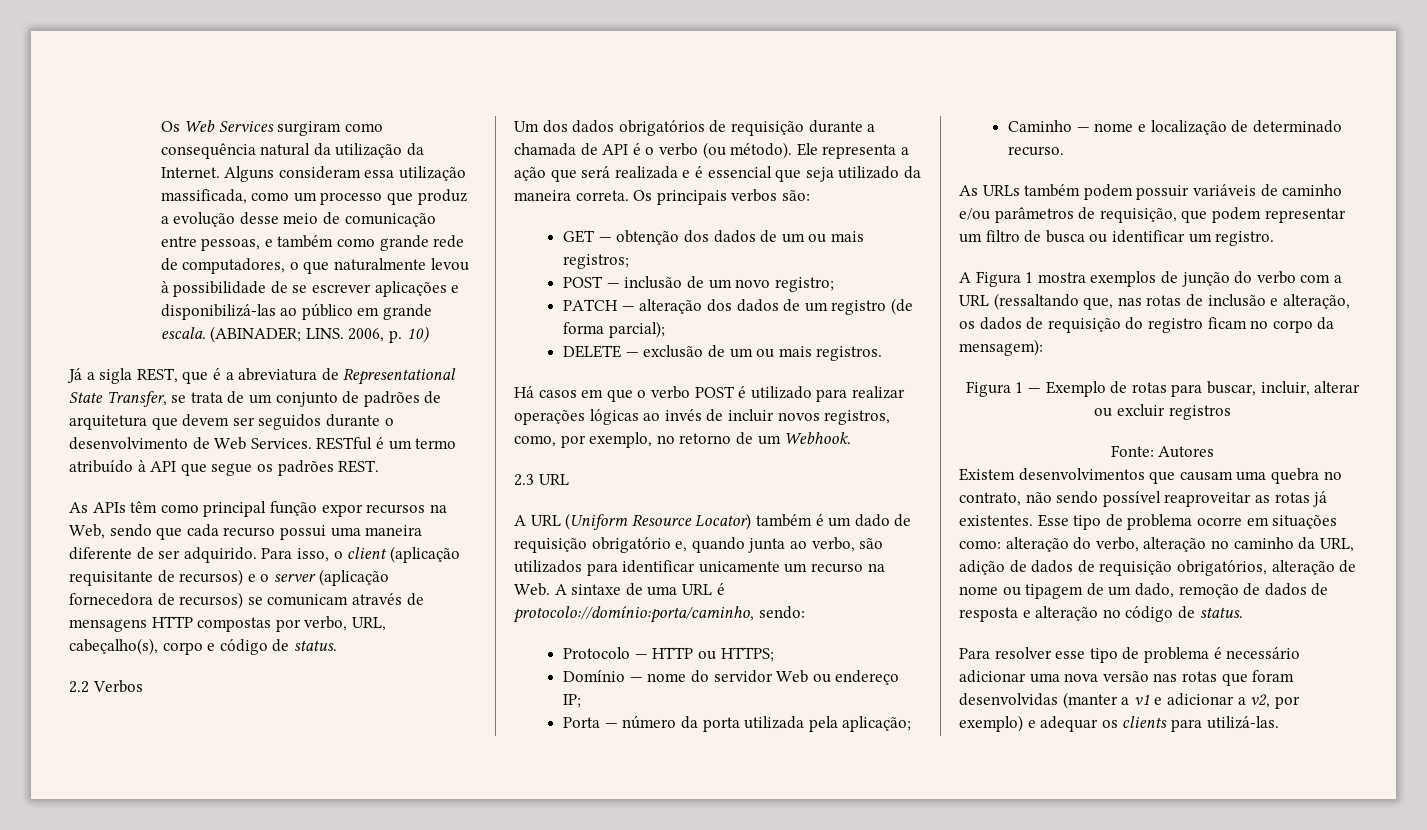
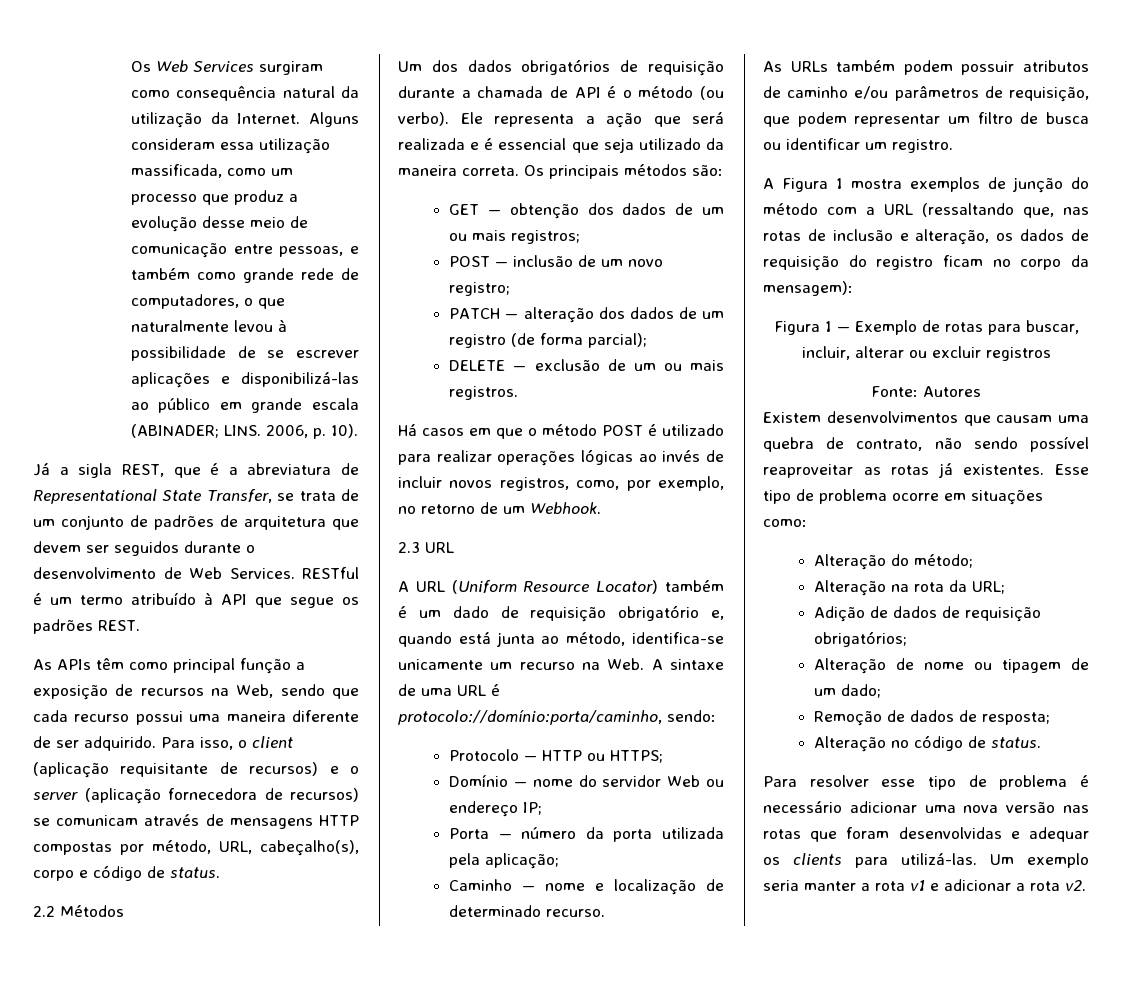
- Alguns consideram essa utilização massificada, como um processo que produz a evolução desse meio de comunicação entre pessoas, e também como grande rede de computadores, o que naturalmente levou à possibilidade de se escrever aplicações e disponibilizá-las ao público em grande escala. (ABINADER; LINS.
+ Alguns consideram essa utilização massificada, como um processo que produz a evolução desse meio de comunicação entre pessoas, e também como grande rede de computadores, o que naturalmente levou à possibilidade de se escrever aplicações e disponibilizá-las ao público em grande escala (ABINADER; LINS.
- 2006, p. 10)
+ 2006, p. 10).
- As APIs têm como principal função expor recursos na Web, sendo que cada recurso possui uma maneira diferente de ser adquirido.
+ As APIs têm como principal função a exposição de recursos na Web, sendo que cada recurso possui uma maneira diferente de ser adquirido.
- Para isso, o client (aplicação requisitante de recursos) e o server (aplicação fornecedora de recursos) se comunicam através de mensagens HTTP compostas por verbo, URL, cabeçalho(s), corpo e código de status.
+ Para isso, o client (aplicação requisitante de recursos) e o server (aplicação fornecedora de recursos) se comunicam através de mensagens HTTP compostas por método, URL, cabeçalho(s), corpo e código de status.
- 2.2 Verbos
+ 2.2 Métodos
- Um dos dados obrigatórios de requisição durante a chamada de API é o verbo (ou método).
+ Um dos dados obrigatórios de requisição durante a chamada de API é o método (ou verbo).
- Os principais verbos são:
+ Os principais métodos são:
- Há casos em que o verbo POST é utilizado para realizar operações lógicas ao invés de incluir novos registros, como, por exemplo, no retorno de um Webhook.
+ Há casos em que o método POST é utilizado para realizar operações lógicas ao invés de incluir novos registros, como, por exemplo, no retorno de um Webhook.
- A URL (Uniform Resource Locator) também é um dado de requisição obrigatório e, quando junta ao verbo, são utilizados para identificar unicamente um recurso na Web. A sintaxe de uma URL é protocolo://domínio:porta/caminho, sendo:
+ A URL (Uniform Resource Locator) também é um dado de requisição obrigatório e, quando está junta ao método, identifica-se unicamente um recurso na Web. A sintaxe de uma URL é protocolo://domínio:porta/caminho, sendo:
- As URLs também podem possuir variáveis de caminho e/ou parâmetros de requisição, que podem representar um filtro de busca ou identificar um registro.
+ As URLs também podem possuir atributos de caminho e/ou parâmetros de requisição, que podem representar um filtro de busca ou identificar um registro.
- A Figura 1 mostra exemplos de junção do verbo com a URL (ressaltando que, nas rotas de inclusão e alteração, os dados de requisição do registro ficam no corpo da mensagem):
+ A Figura 1 mostra exemplos de junção do método com a URL (ressaltando que, nas rotas de inclusão e alteração, os dados de requisição do registro ficam no corpo da mensagem):
- Existem desenvolvimentos que causam uma quebra no contrato, não sendo possível reaproveitar as rotas já existentes.
+ Existem desenvolvimentos que causam uma quebra de contrato, não sendo possível reaproveitar as rotas já existentes.
- Esse tipo de problema ocorre em situações como: alteração do verbo, alteração no caminho da URL, adição de dados de requisição obrigatórios, alteração de nome ou tipagem de um dado, remoção de dados de resposta e alteração no código de status.
+ Esse tipo de problema ocorre em situações como:
+ Alteração do método;
+ Alteração na rota da URL;
+ Adição de dados de requisição obrigatórios;
+ Alteração de nome ou tipagem de um dado;
+ Remoção de dados de resposta;
+ Alteração no código de status.
- Para resolver esse tipo de problema é necessário adicionar uma nova versão nas rotas que foram desenvolvidas (manter a v1 e adicionar a v2, por exemplo) e adequar os clients para utilizá-las.
+ Para resolver esse tipo de problema é necessário adicionar uma nova versão nas rotas que foram desenvolvidas e adequar os clients para utilizá-las.
+ Um exemplo seria manter a rota v1 e adicionar a rota v2.

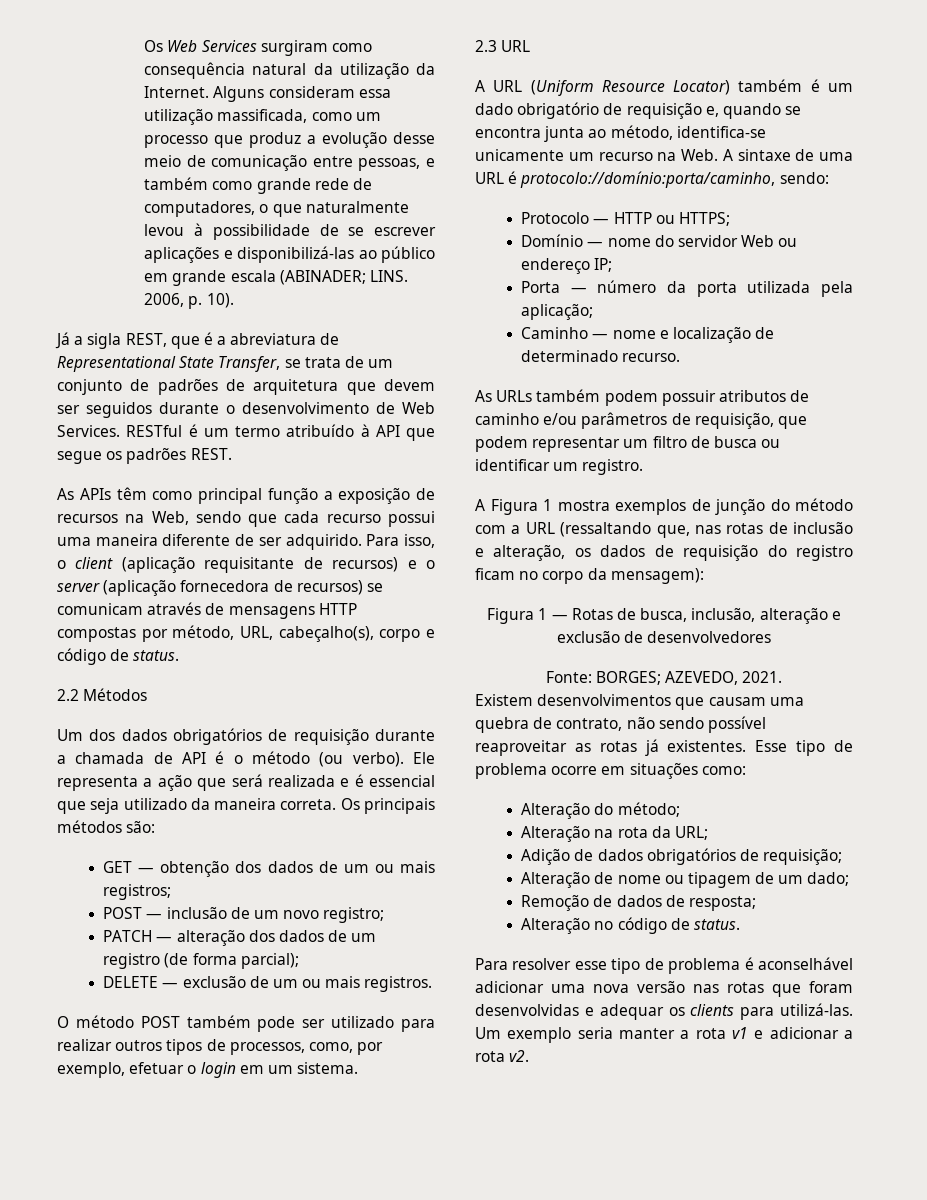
- Há casos em que o método POST é utilizado para realizar operações lógicas ao invés de incluir novos registros, como, por exemplo, no retorno de um Webhook.
+ O método POST também pode ser utilizado para realizar outros tipos de processos, como, por exemplo, efetuar o login em um sistema.
- A URL (Uniform Resource Locator) também é um dado de requisição obrigatório e, quando está junta ao método, identifica-se unicamente um recurso na Web. A sintaxe de uma URL é protocolo://domínio:porta/caminho, sendo:
+ A URL (Uniform Resource Locator) também é um dado obrigatório de requisição e, quando se encontra junta ao método, identifica-se unicamente um recurso na Web. A sintaxe de uma URL é protocolo://domínio:porta/caminho, sendo:
- Figura 1 — Exemplo de rotas para buscar, incluir, alterar ou excluir registros
- Fonte: Autores
+ Figura 1 — Rotas de busca, inclusão, alteração e exclusão de desenvolvedores
+ Fonte: BORGES; AZEVEDO, 2021.
- Adição de dados de requisição obrigatórios;
+ Adição de dados obrigatórios de requisição;
- Para resolver esse tipo de problema é necessário adicionar uma nova versão nas rotas que foram desenvolvidas e adequar os clients para utilizá-las.
+ Para resolver esse tipo de problema é aconselhável adicionar uma nova versão nas rotas que foram desenvolvidas e adequar os clients para utilizá-las.

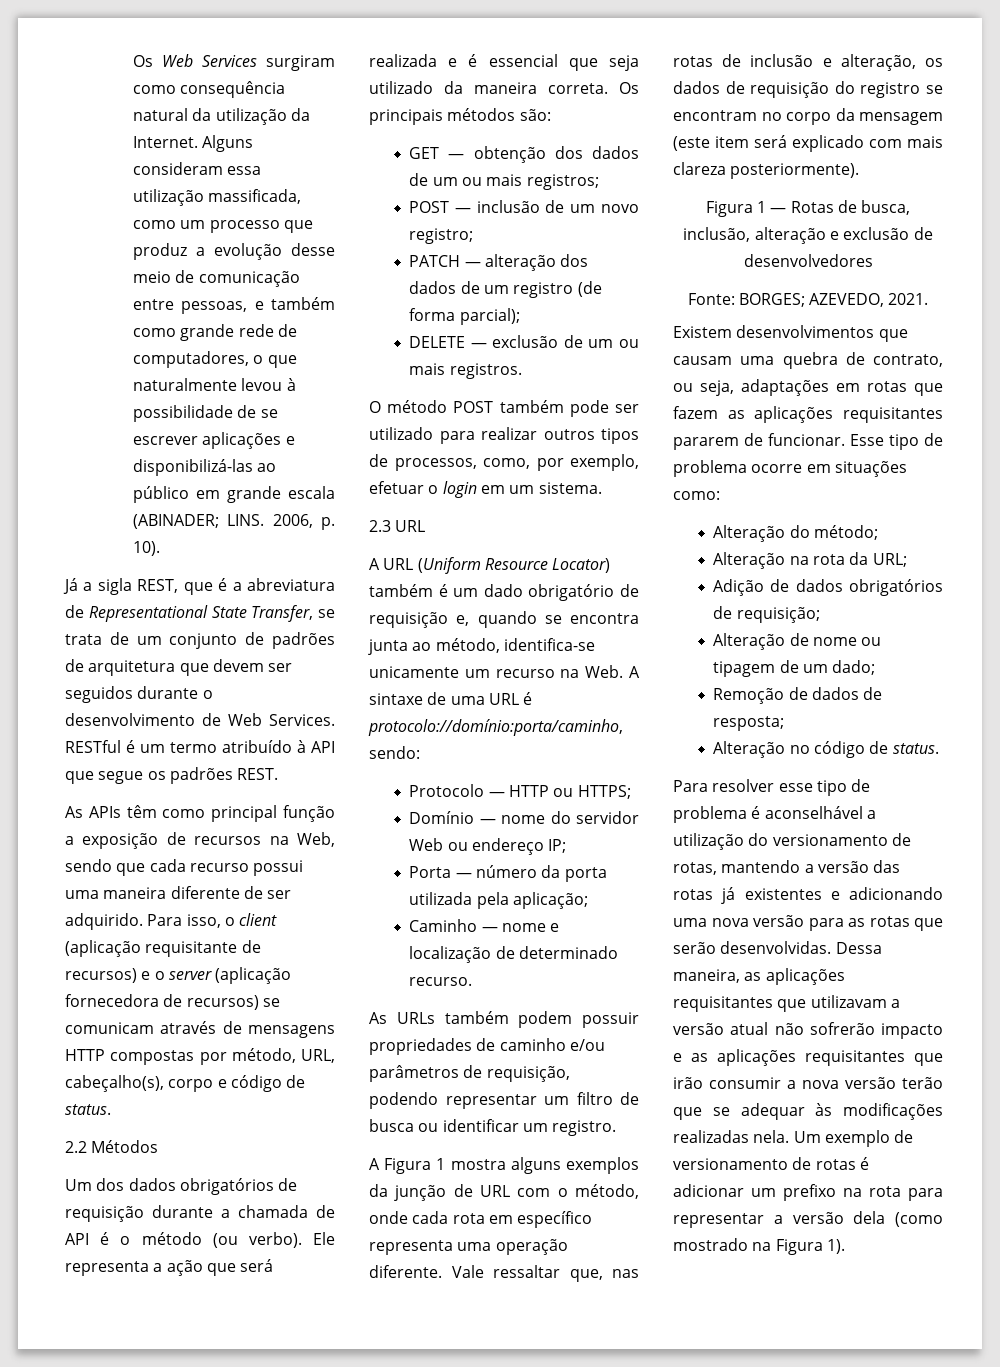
- As URLs também podem possuir atributos de caminho e/ou parâmetros de requisição, que podem representar um filtro de busca ou identificar um registro.
+ As URLs também podem possuir propriedades de caminho e/ou parâmetros de requisição, podendo representar um filtro de busca ou identificar um registro.
- A Figura 1 mostra exemplos de junção do método com a URL (ressaltando que, nas rotas de inclusão e alteração, os dados de requisição do registro ficam no corpo da mensagem):
+ A Figura 1 mostra alguns exemplos da junção de URL com o método, onde cada rota em específico representa uma operação diferente. Vale ressaltar que, nas rotas de inclusão e alteração, os dados de requisição do registro se encontram no corpo da mensagem (este item será explicado com mais clareza posteriormente).
- Existem desenvolvimentos que causam uma quebra de contrato, não sendo possível reaproveitar as rotas já existentes.
+ Existem desenvolvimentos que causam uma quebra de contrato, ou seja, adaptações em rotas que fazem as aplicações requisitantes pararem de funcionar.
- Para resolver esse tipo de problema é aconselhável adicionar uma nova versão nas rotas que foram desenvolvidas e adequar os clients para utilizá-las. Um exemplo seria manter a rota v1 e adicionar a rota v2.
+ Para resolver esse tipo de problema é aconselhável a utilização do versionamento de rotas, mantendo a versão das rotas já existentes e adicionando uma nova versão para as rotas que serão desenvolvidas. Dessa maneira, as aplicações requisitantes que utilizavam a versão atual não sofrerão impacto e as aplicações requisitantes que irão consumir a nova versão terão que se adequar às modificações realizadas nela. Um exemplo de versionamento de rotas é adicionar um prefixo na rota para representar a versão dela (como mostrado na Figura 1).

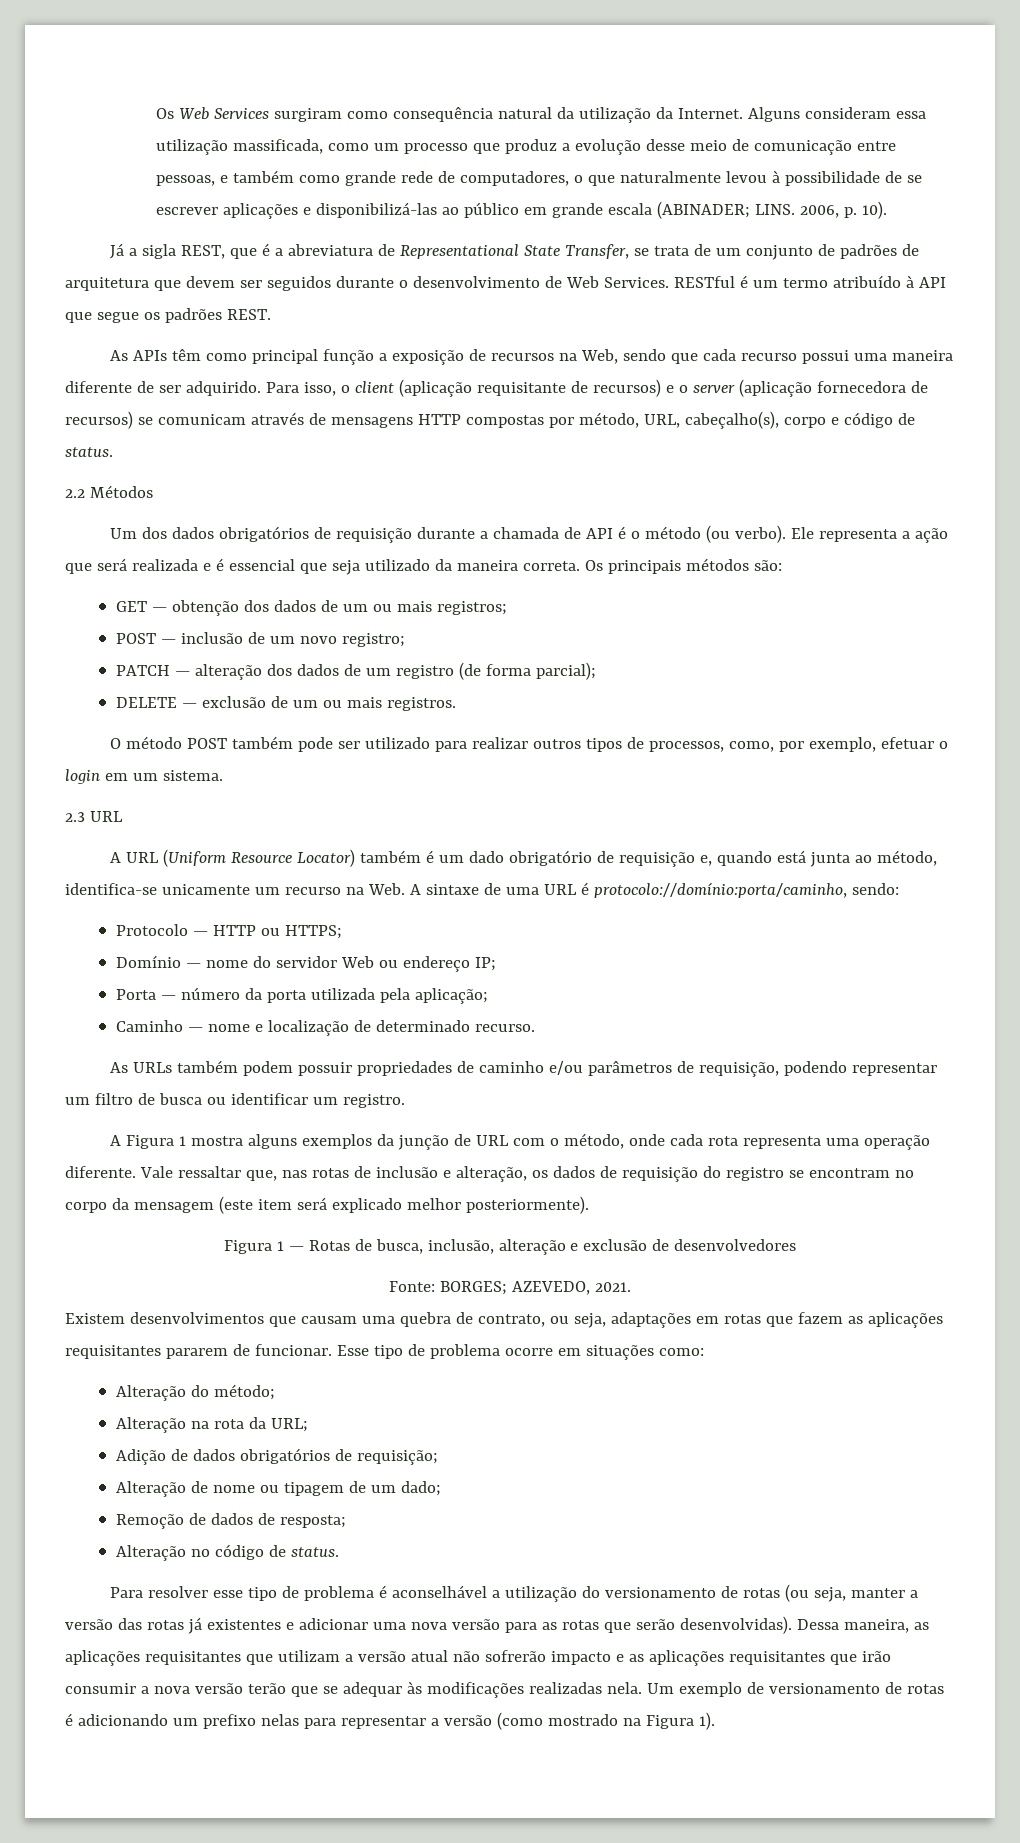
- A URL (Uniform Resource Locator) também é um dado obrigatório de requisição e, quando se encontra junta ao método, identifica-se unicamente um recurso na Web. A sintaxe de uma URL é protocolo://domínio:porta/caminho, sendo:
+ A URL (Uniform Resource Locator) também é um dado obrigatório de requisição e, quando está junta ao método, identifica-se unicamente um recurso na Web. A sintaxe de uma URL é protocolo://domínio:porta/caminho, sendo:
- A Figura 1 mostra alguns exemplos da junção de URL com o método, onde cada rota em específico representa uma operação diferente.
+ A Figura 1 mostra alguns exemplos da junção de URL com o método, onde cada rota representa uma operação diferente.
- Vale ressaltar que, nas rotas de inclusão e alteração, os dados de requisição do registro se encontram no corpo da mensagem (este item será explicado com mais clareza posteriormente).
+ Vale ressaltar que, nas rotas de inclusão e alteração, os dados de requisição do registro se encontram no corpo da mensagem (este item será explicado melhor posteriormente).
- Para resolver esse tipo de problema é aconselhável a utilização do versionamento de rotas, mantendo a versão das rotas já existentes e adicionando uma nova versão para as rotas que serão desenvolvidas.
+ Para resolver esse tipo de problema é aconselhável a utilização do versionamento de rotas (ou seja, manter a versão das rotas já existentes e adicionar uma nova versão para as rotas que serão desenvolvidas).
- Dessa maneira, as aplicações requisitantes que utilizavam a versão atual não sofrerão impacto e as aplicações requisitantes que irão consumir a nova versão terão que se adequar às modificações realizadas nela.
+ Dessa maneira, as aplicações requisitantes que utilizam a versão atual não sofrerão impacto e as aplicações requisitantes que irão consumir a nova versão terão que se adequar às modificações realizadas nela.
- Um exemplo de versionamento de rotas é adicionar um prefixo na rota para representar a versão dela (como mostrado na Figura 1).
+ Um exemplo de versionamento de rotas é adicionando um prefixo nelas para representar a versão (como mostrado na Figura 1).

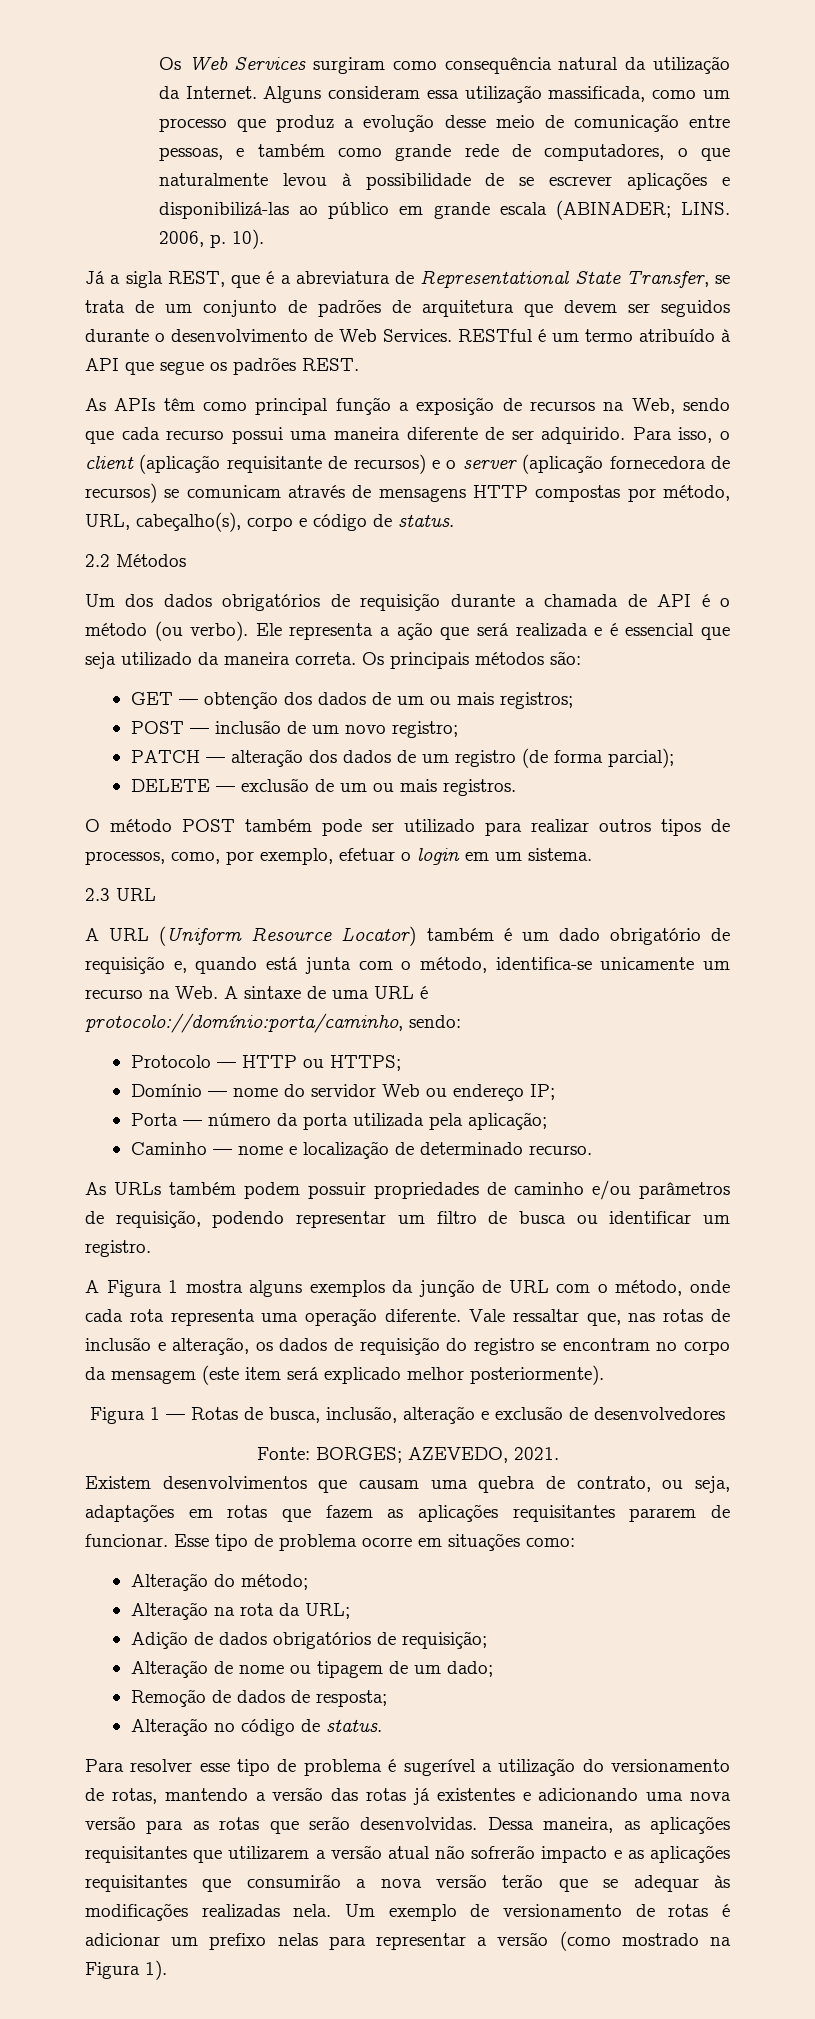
- A URL (Uniform Resource Locator) também é um dado obrigatório de requisição e, quando está junta ao método, identifica-se unicamente um recurso na Web. A sintaxe de uma URL é protocolo://domínio:porta/caminho, sendo:
+ A URL (Uniform Resource Locator) também é um dado obrigatório de requisição e, quando está junta com o método, identifica-se unicamente um recurso na Web. A sintaxe de uma URL é protocolo://domínio:porta/caminho, sendo:
- Para resolver esse tipo de problema é aconselhável a utilização do versionamento de rotas (ou seja, manter a versão das rotas já existentes e adicionar uma nova versão para as rotas que serão desenvolvidas).
+ Para resolver esse tipo de problema é sugerível a utilização do versionamento de rotas, mantendo a versão das rotas já existentes e adicionando uma nova versão para as rotas que serão desenvolvidas.
- Dessa maneira, as aplicações requisitantes que utilizam a versão atual não sofrerão impacto e as aplicações requisitantes que irão consumir a nova versão terão que se adequar às modificações realizadas nela.
+ Dessa maneira, as aplicações requisitantes que utilizarem a versão atual não sofrerão impacto e as aplicações requisitantes que consumirão a nova versão terão que se adequar às modificações realizadas nela.
- Um exemplo de versionamento de rotas é adicionando um prefixo nelas para representar a versão (como mostrado na Figura 1).
+ Um exemplo de versionamento de rotas é adicionar um prefixo nelas para representar a versão (como mostrado na Figura 1).

